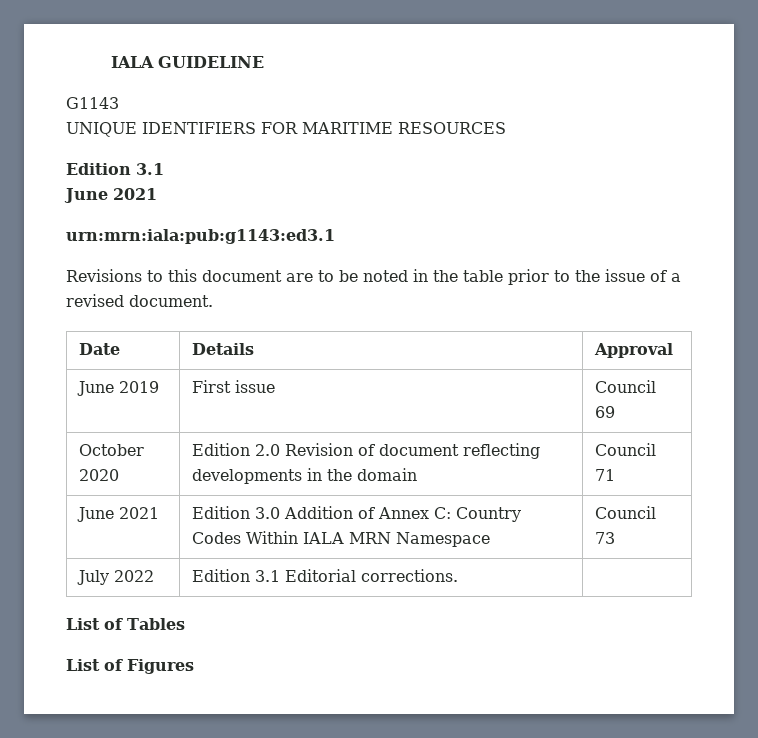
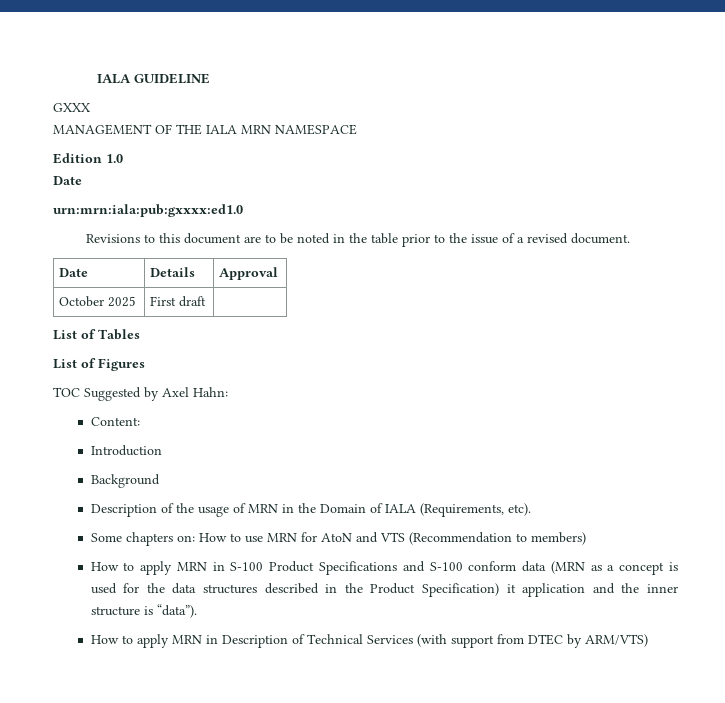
- G1143
- UNIQUE IDENTIFIERS FOR MARITIME RESOURCES
- Edition 3.1
- June 2021
- urn:mrn:iala:pub:g1143:ed3.1
+ GXXX
+ MANAGEMENT OF THE IALA MRN NAMESPACE
+ Edition 1.0
+ Date
+ urn:mrn:iala:pub:gxxxx:ed1.0
- June 2019 | First issue | Council 69
- October 2020 | Edition 2.0 Revision of document reflecting developments in the domain | Council 71
- June 2021 | Edition 3.0 Addition of Annex C: Country Codes Within IALA MRN Namespace | Council 73
- July 2022 | Edition 3.1 Editorial corrections. |
+ October 2025 | First draft |
+ TOC Suggested by Axel Hahn:
+ Content:
+ Introduction
+ Background
+ Description of the usage of MRN in the Domain of IALA (Requirements, etc).
+ Some chapters on: How to use MRN for AtoN and VTS (Recommendation to members)
+ How to apply MRN in S-100 Product Specifications and S-100 conform data (MRN as a concept is used for the data structures described in the Product Specification) it application and the inner structure is “data”).
+ How to apply MRN in Description of Technical Services (with support from DTEC by ARM/VTS)

